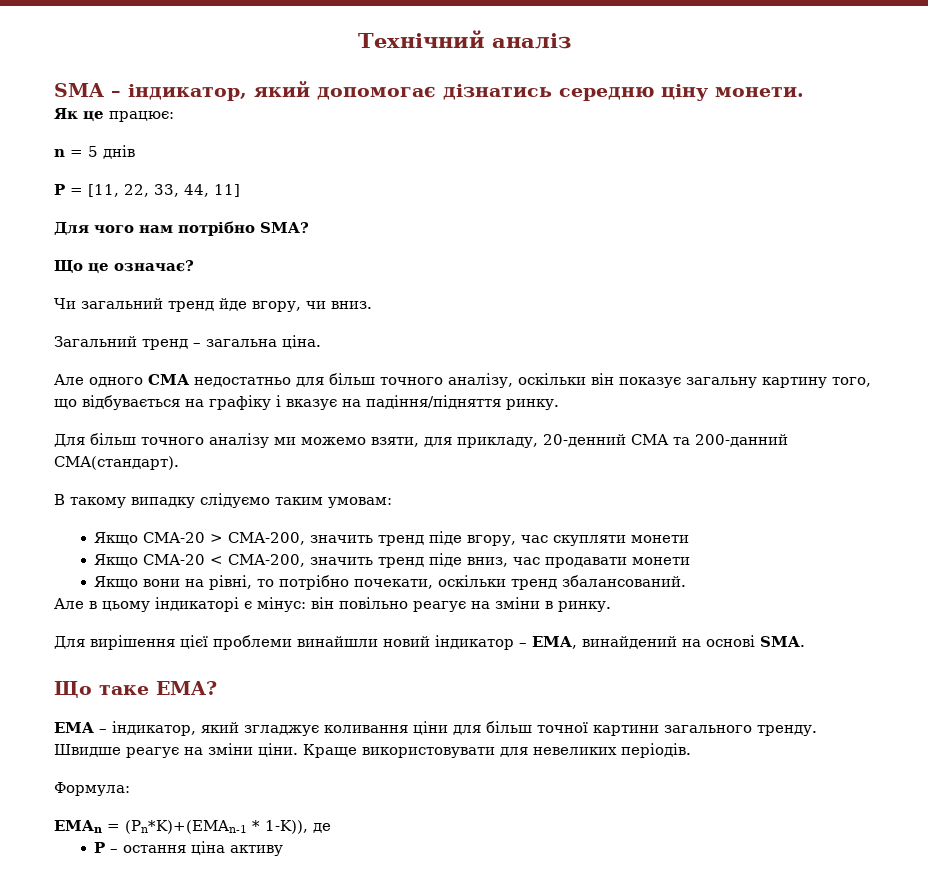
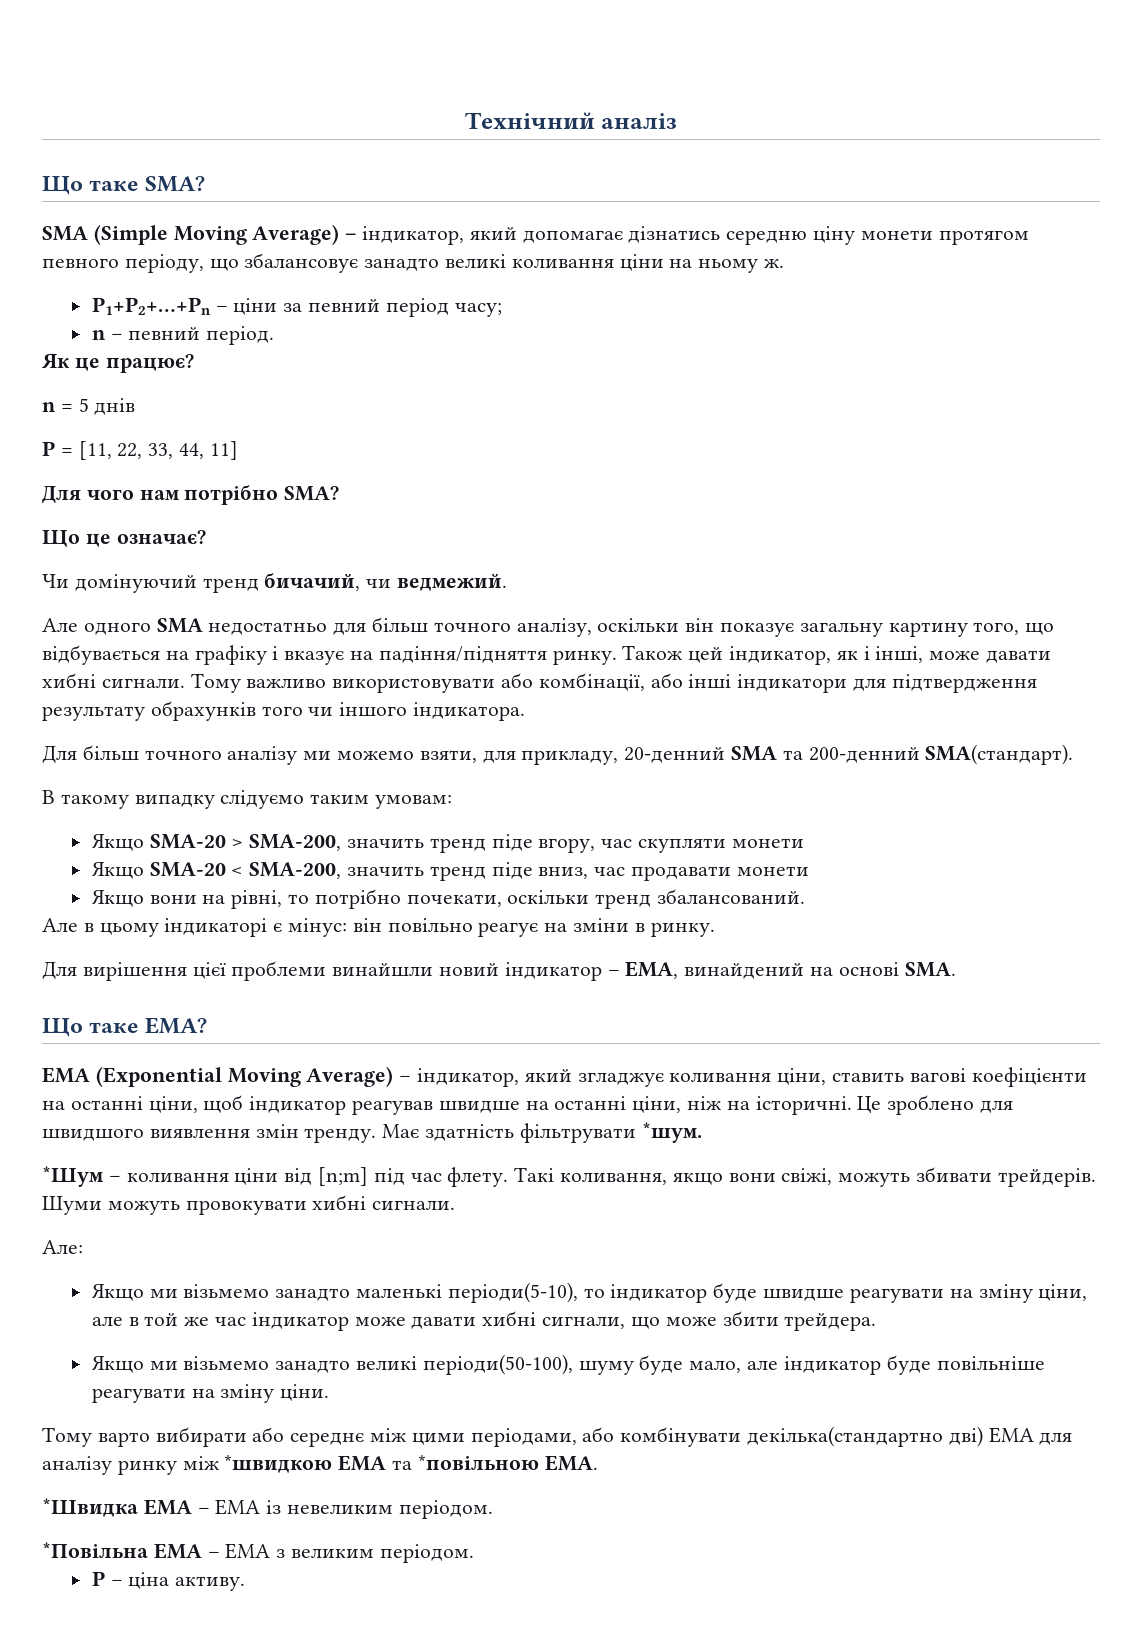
- SMA – індикатор, який допомогає дізнатись середню ціну монети.
+ Що таке SMA?
+ SMA (Simple Moving Average) – індикатор, який допомагає дізнатись середню ціну монети протягом певного періоду, що збалансовує занадто великі коливання ціни на ньому ж.
+ P1+P2+…+Pn – ціни за певний період часу;
+ n – певний період.
- Як це працює:
+ Як це працює?
- Чи загальний тренд йде вгору, чи вниз.
- Загальний тренд – загальна ціна.
+ Чи домінуючий тренд бичачий, чи ведмежий.
- Але одного СМА недостатньо для більш точного аналізу, оскільки він показує загальну картину того, що відбувається на графіку і вказує на падіння/підняття ринку.
+ Але одного SMA недостатньо для більш точного аналізу, оскільки він показує загальну картину того, що відбувається на графіку і вказує на падіння/підняття ринку. Також цей індикатор, як і інші, може давати хибні сигнали. Тому важливо використовувати або комбінації, або інші індикатори для підтвердження результату обрахунків того чи іншого індикатора.
- Для більш точного аналізу ми можемо взяти, для прикладу, 20-денний СМА та 200-данний СМА(стандарт).
+ Для більш точного аналізу ми можемо взяти, для прикладу, 20-денний SMA та 200-денний SMA(стандарт).
- Якщо СМА-20 > СМА-200, значить тренд піде вгору, час скупляти монети
+ Якщо SMA-20 > SMA-200, значить тренд піде вгору, час скупляти монети
- Якщо СМА-20 < СМА-200, значить тренд піде вниз, час продавати монети
+ Якщо SMA-20 < SMA-200, значить тренд піде вниз, час продавати монети
- EMA – індикатор, який згладжує коливання ціни для більш точної картини загального тренду. Швидше реагує на зміни ціни. Краще використовувати для невеликих періодів.
- Формула:
- EMAn = (Pn*K)+(EMAn-1 * 1-K)), де
+ EMA (Exponential Moving Average) – індикатор, який згладжує коливання ціни, ставить вагові коефіцієнти на останні ціни, щоб індикатор реагував швидше на останні ціни, ніж на історичні. Це зроблено для швидшого виявлення змін тренду. Має здатність фільтрувати *шум.
+ *Шум – коливання ціни від [n;m] під час флету. Такі коливання, якщо вони свіжі, можуть збивати трейдерів. Шуми можуть провокувати хибні сигнали.
+ Але:
+ Якщо ми візьмемо занадто маленькі періоди(5-10), то індикатор буде швидше реагувати на зміну ціни, але в той же час індикатор може давати хибні сигнали, що може збити трейдера.
+ Якщо ми візьмемо занадто великі періоди(50-100), шуму буде мало, але індикатор буде повільніше реагувати на зміну ціни.
+ Тому варто вибирати або середнє між цими періодами, або комбінувати декілька(стандартно дві) ЕМА для аналізу ринку між *швидкою ЕМА та *повільною ЕМА.
+ *Швидка ЕМА – ЕМА із невеликим періодом.
+ *Повільна ЕМА – ЕМА з великим періодом.
- P – остання ціна активу
+ P – ціна активу.

